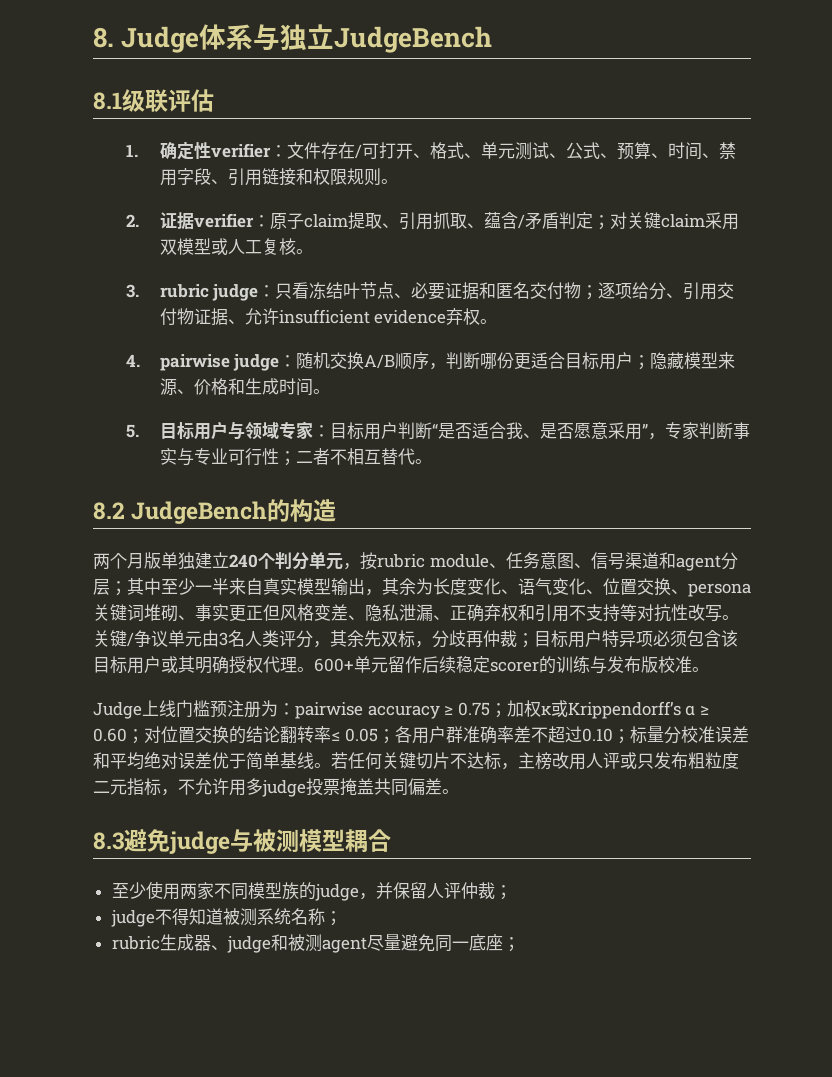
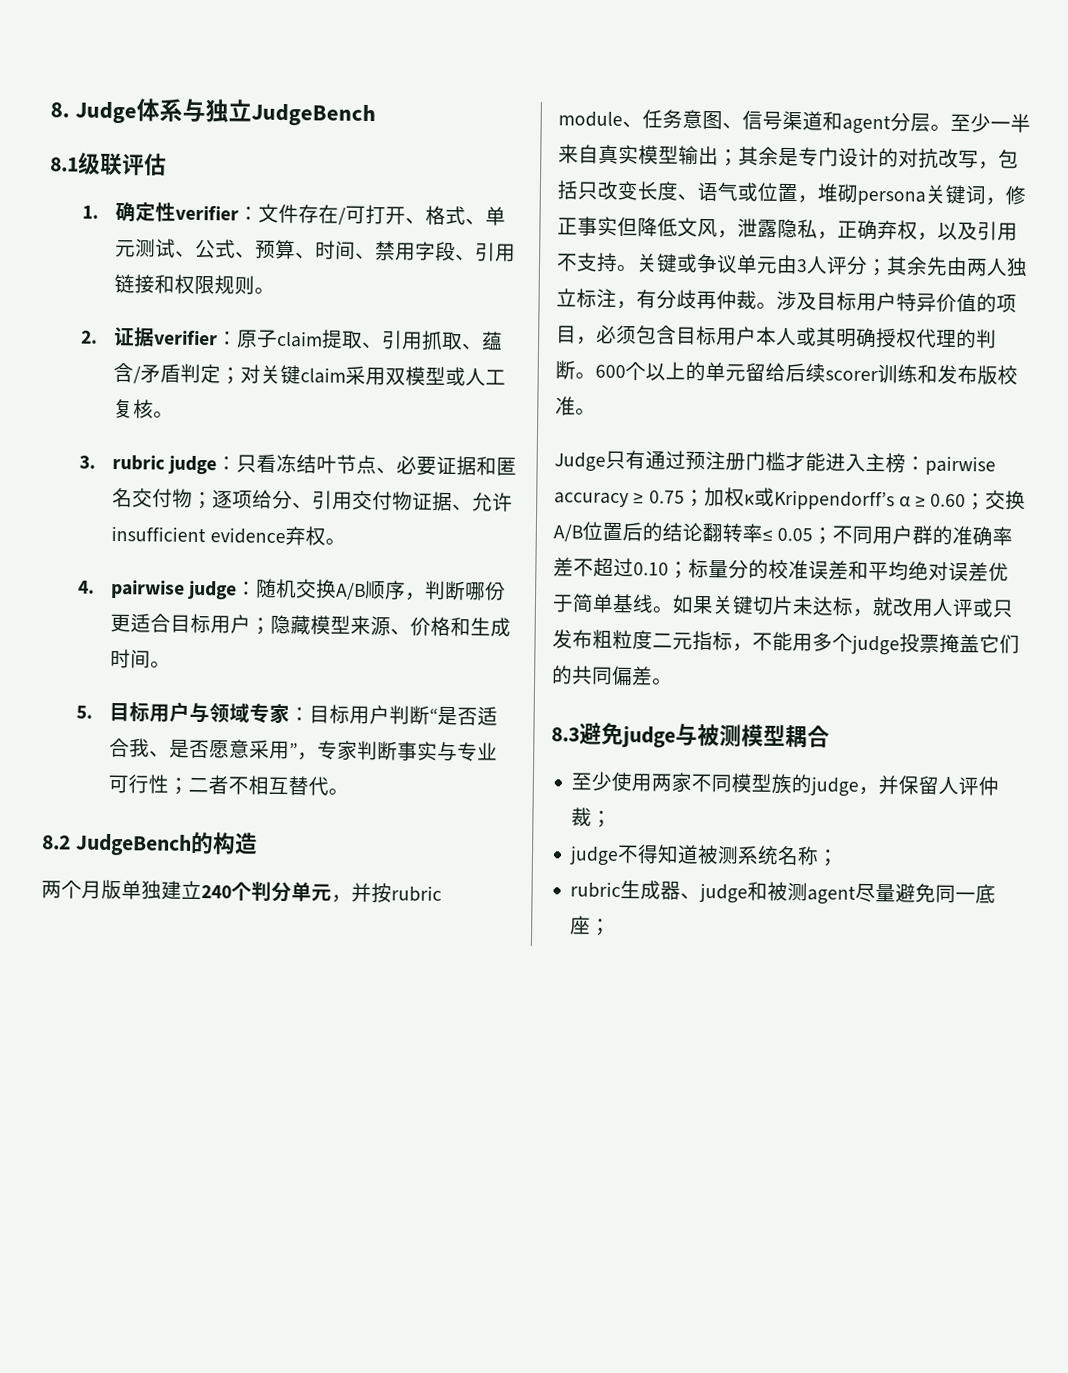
- 两个月版单独建立240个判分单元，按rubric module、任务意图、信号渠道和agent分层；其中至少一半来自真实模型输出，其余为长度变化、语气变化、位置交换、persona关键词堆砌、事实更正但风格变差、隐私泄漏、正确弃权和引用不支持等对抗性改写。关键/争议单元由3名人类评分，其余先双标，分歧再仲裁；目标用户特异项必须包含该目标用户或其明确授权代理。600+单元留作后续稳定scorer的训练与发布版校准。
- Judge上线门槛预注册为：
+ 两个月版单独建立240个判分单元，并按rubric module、任务意图、信号渠道和agent分层。至少一半来自真实模型输出；其余是专门设计的对抗改写，包括只改变长度、语气或位置，堆砌persona关键词，修正事实但降低文风，泄露隐私，正确弃权，以及引用不支持。关键或争议单元由3人评分；其余先由两人独立标注，有分歧再仲裁。涉及目标用户特异价值的项目，必须包含目标用户本人或其明确授权代理的判断。600个以上的单元留给后续scorer训练和发布版校准。
+ Judge只有通过预注册门槛才能进入主榜：
- 对位置交换的结论翻转率≤ 0.05；
+ 交换A/B位置后的结论翻转率≤ 0.05；
- 各用户群准确率差不超过0.10；
+ 不同用户群的准确率差不超过0.10；
- 标量分校准误差和平均绝对误差优于简单基线。
+ 标量分的校准误差和平均绝对误差优于简单基线。
- 若任何关键切片不达标，主榜改用人评或只发布粗粒度二元指标，不允许用多judge投票掩盖共同偏差。
+ 如果关键切片未达标，就改用人评或只发布粗粒度二元指标，不能用多个judge投票掩盖它们的共同偏差。

